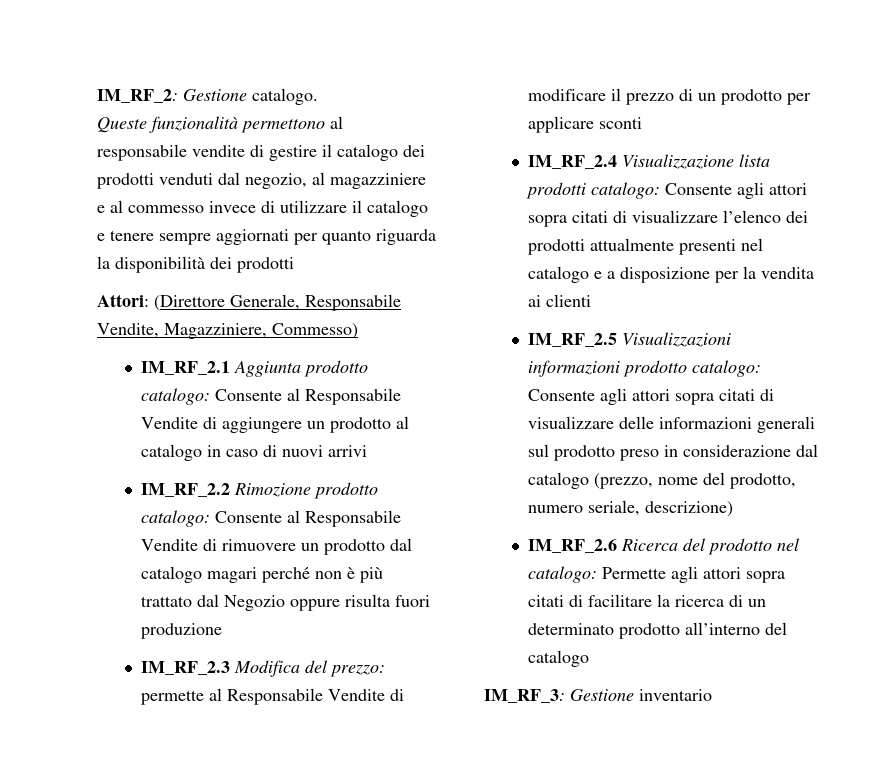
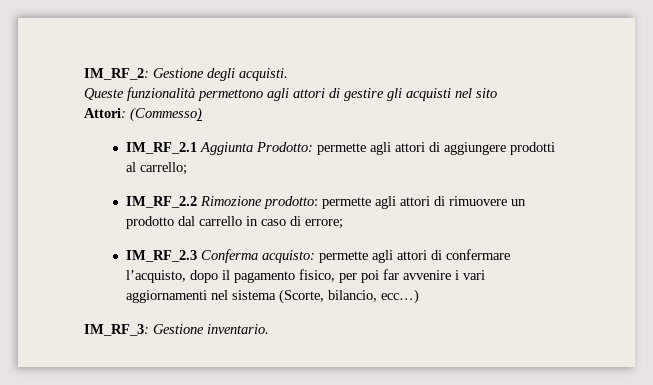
- IM_RF_2: Gestione catalogo.
+ IM_RF_2: Gestione degli acquisti.
- Queste funzionalità permettono al responsabile vendite di gestire il catalogo dei prodotti venduti dal negozio, al magazziniere e al commesso invece di utilizzare il catalogo e tenere sempre aggiornati per quanto riguarda la disponibilità dei prodotti
- Attori: (Direttore Generale, Responsabile Vendite, Magazziniere, Commesso)
- IM_RF_2.1 Aggiunta prodotto catalogo: Consente al Responsabile Vendite di aggiungere un prodotto al catalogo in caso di nuovi arrivi
- IM_RF_2.2 Rimozione prodotto catalogo: Consente al Responsabile Vendite di rimuovere un prodotto dal catalogo magari perché non è più trattato dal Negozio oppure risulta fuori produzione
- IM_RF_2.3 Modifica del prezzo: permette al Responsabile Vendite di modificare il prezzo di un prodotto per applicare sconti
- IM_RF_2.4 Visualizzazione lista prodotti catalogo: Consente agli attori sopra citati di visualizzare l’elenco dei prodotti attualmente presenti nel catalogo e a disposizione per la vendita ai clienti
- IM_RF_2.5 Visualizzazioni informazioni prodotto catalogo: Consente agli attori sopra citati di visualizzare delle informazioni generali sul prodotto preso in considerazione dal catalogo (prezzo, nome del prodotto, numero seriale, descrizione)
- IM_RF_2.6 Ricerca del prodotto nel catalogo: Permette agli attori sopra citati di facilitare la ricerca di un determinato prodotto all’interno del catalogo
+ Queste funzionalità permettono agli attori di gestire gli acquisti nel sito
+ Attori: (Commesso)
+ IM_RF_2.1 Aggiunta Prodotto: permette agli attori di aggiungere prodotti al carrello;
+ IM_RF_2.2 Rimozione prodotto: permette agli attori di rimuovere un prodotto dal carrello in caso di errore;
+ IM_RF_2.3 Conferma acquisto: permette agli attori di confermare l’acquisto, dopo il pagamento fisico, per poi far avvenire i vari aggiornamenti nel sistema (Scorte, bilancio, ecc…)
- IM_RF_3: Gestione inventario
+ IM_RF_3: Gestione inventario.

